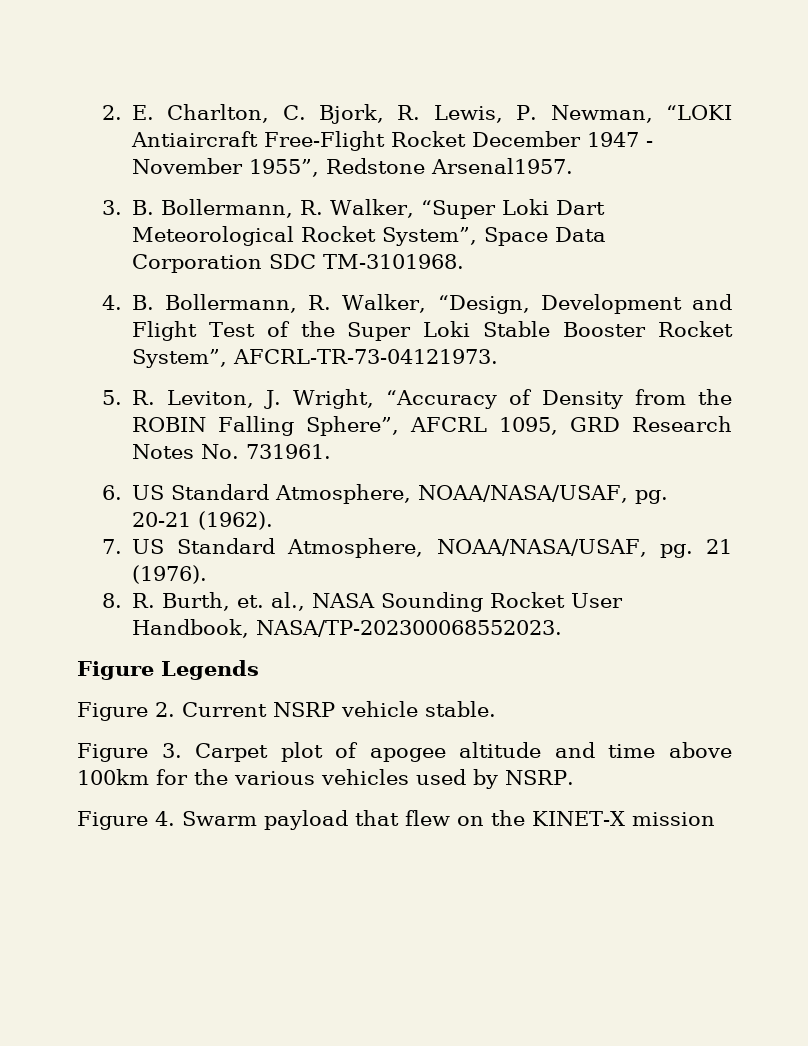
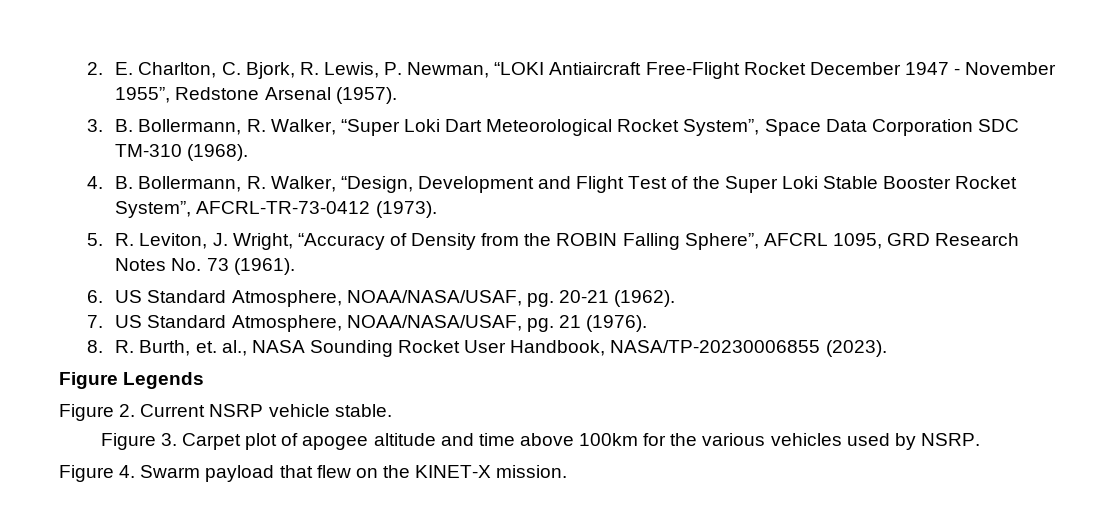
- 2. E. Charlton, C. Bjork, R. Lewis, P. Newman, “LOKI Antiaircraft Free-Flight Rocket December 1947 - November 1955”, Redstone Arsenal1957.
+ 2. E. Charlton, C. Bjork, R. Lewis, P. Newman, “LOKI Antiaircraft Free-Flight Rocket December 1947 - November 1955”, Redstone Arsenal (1957).
- 3. B. Bollermann, R. Walker, “Super Loki Dart Meteorological Rocket System”, Space Data Corporation SDC TM-3101968.
+ 3. B. Bollermann, R. Walker, “Super Loki Dart Meteorological Rocket System”, Space Data Corporation SDC TM-310 (1968).
- 4. B. Bollermann, R. Walker, “Design, Development and Flight Test of the Super Loki Stable Booster Rocket System”, AFCRL-TR-73-04121973.
+ 4. B. Bollermann, R. Walker, “Design, Development and Flight Test of the Super Loki Stable Booster Rocket System”, AFCRL-TR-73-0412 (1973).
- 5. R. Leviton, J. Wright, “Accuracy of Density from the ROBIN Falling Sphere”, AFCRL 1095, GRD Research Notes No. 731961.
+ 5. R. Leviton, J. Wright, “Accuracy of Density from the ROBIN Falling Sphere”, AFCRL 1095, GRD Research Notes No. 73 (1961).
- 8. R. Burth, et. al., NASA Sounding Rocket User Handbook, NASA/TP-202300068552023.
+ 8. R. Burth, et. al., NASA Sounding Rocket User Handbook, NASA/TP-20230006855 (2023).
- Figure 4. Swarm payload that flew on the KINET-X mission
+ Figure 4. Swarm payload that flew on the KINET-X mission.

